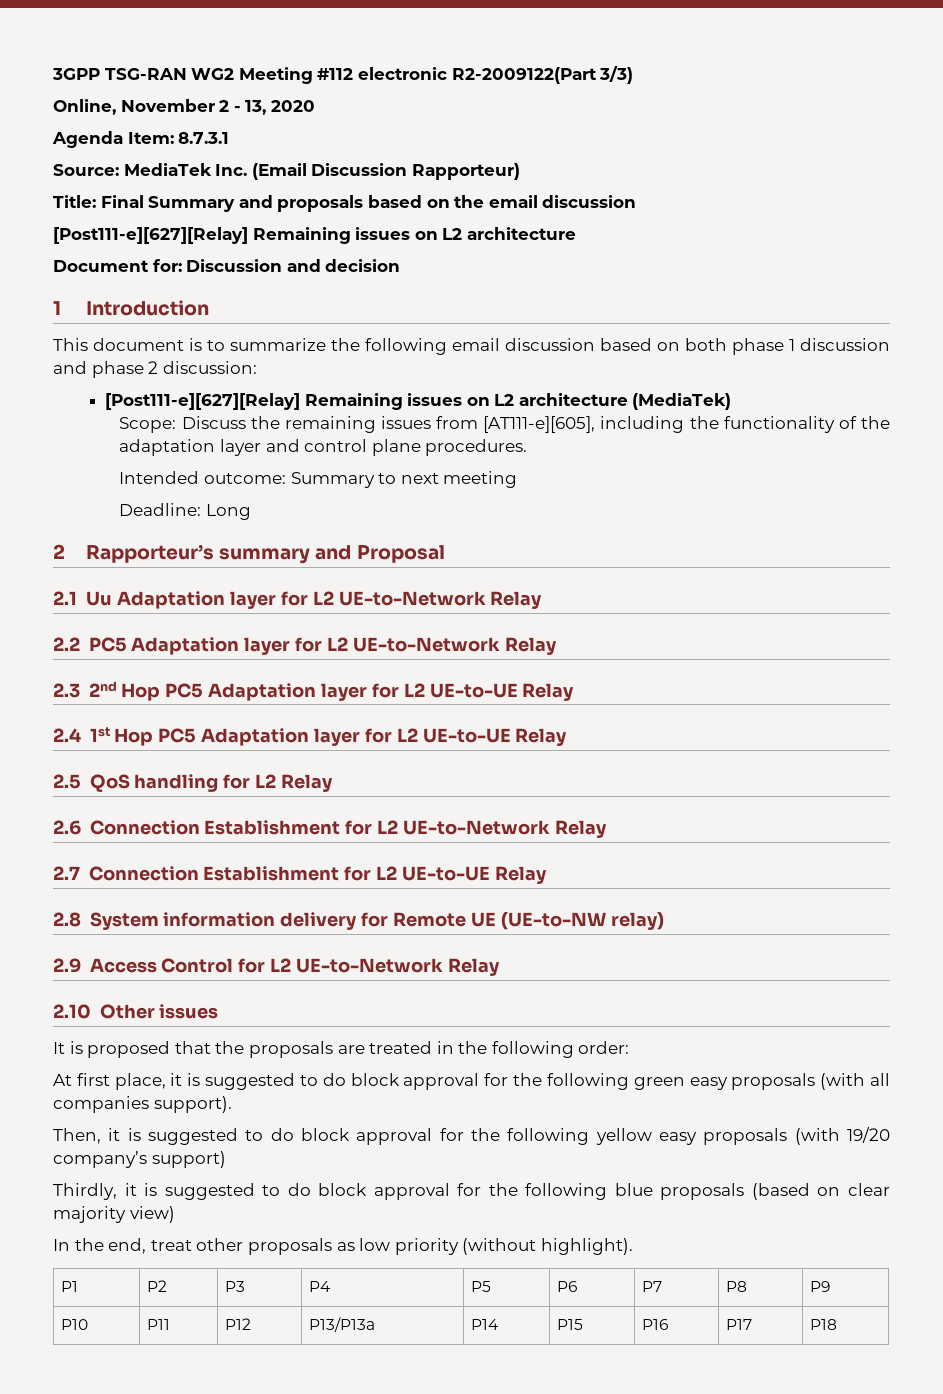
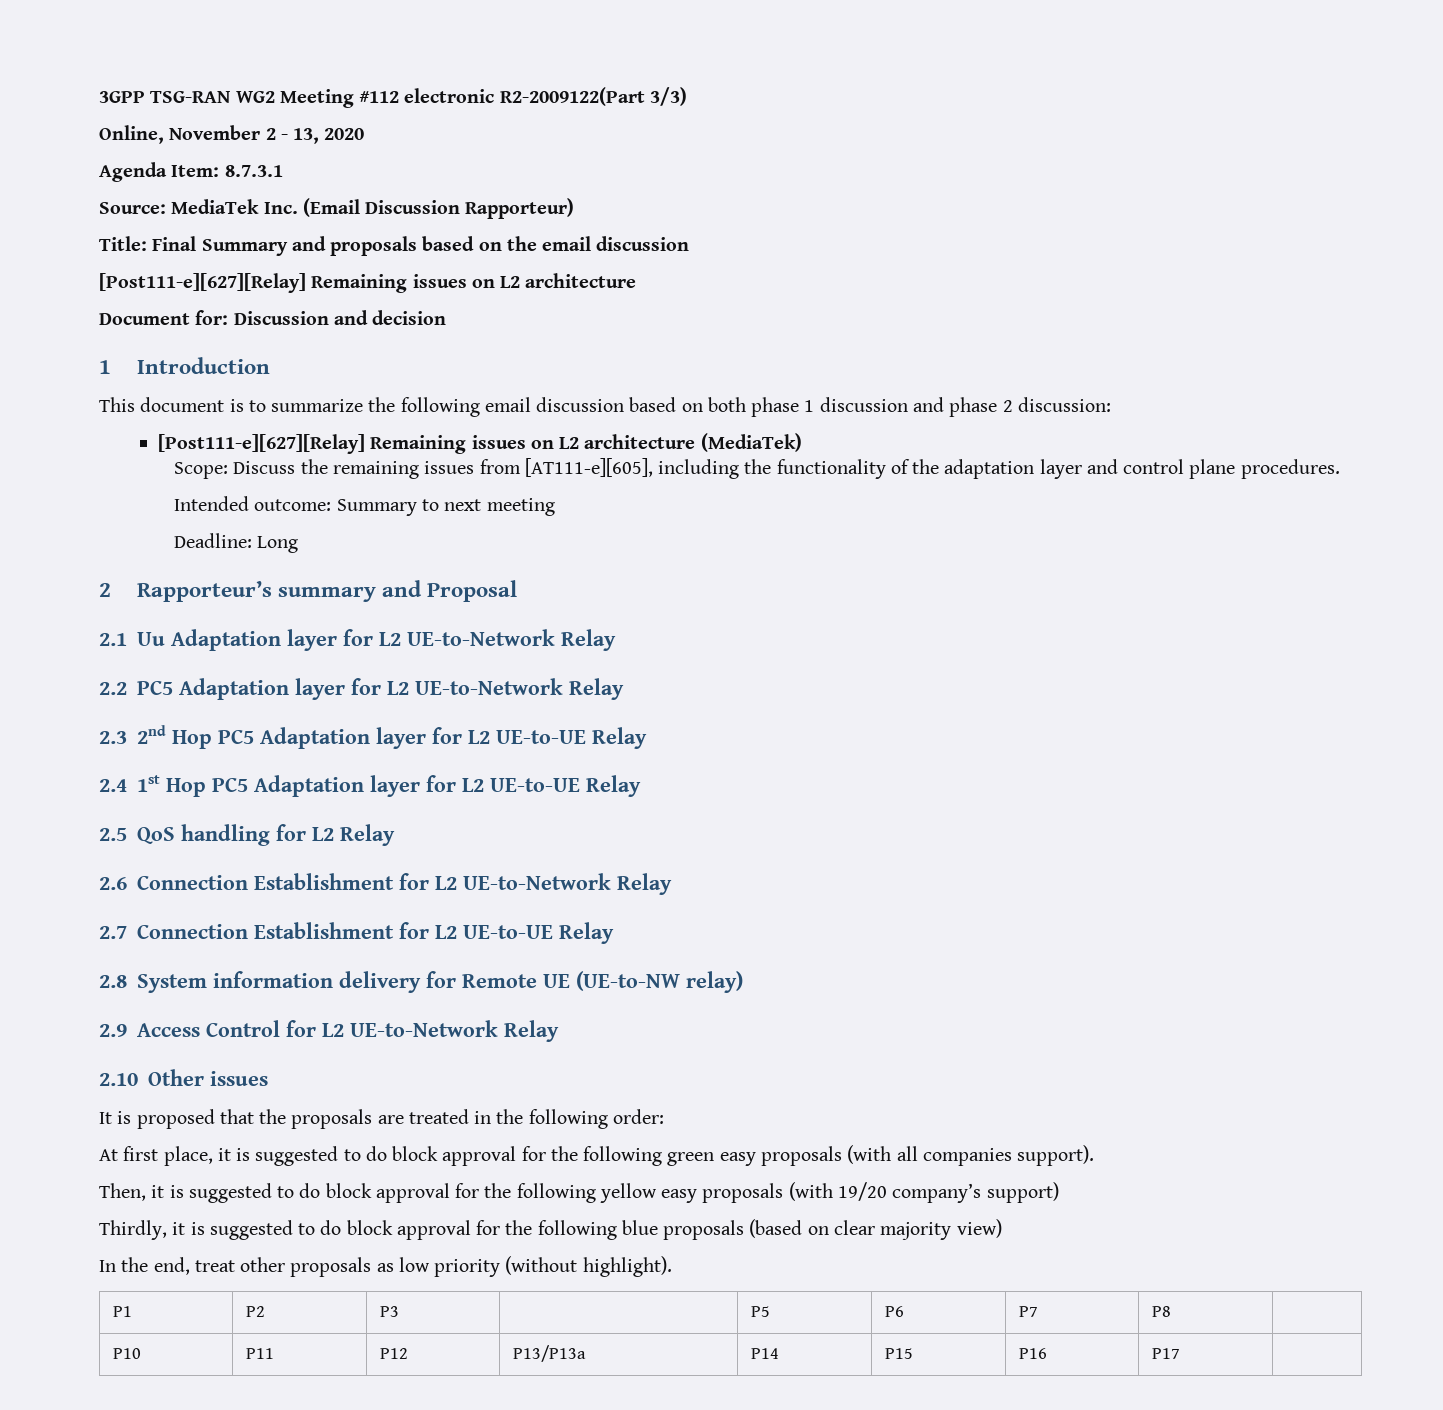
- P1 | P2 | P3 | P4 | P5 | P6 | P7 | P8 | P9
+ P1 | P2 | P3 | | P5 | P6 | P7 | P8 |
- P10 | P11 | P12 | P13/P13a | P14 | P15 | P16 | P17 | P18
+ P10 | P11 | P12 | P13/P13a | P14 | P15 | P16 | P17 |

